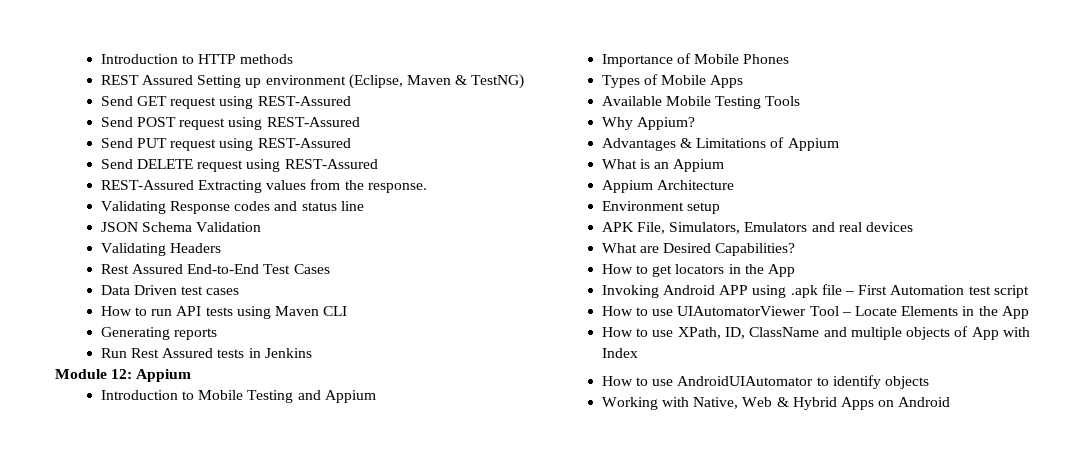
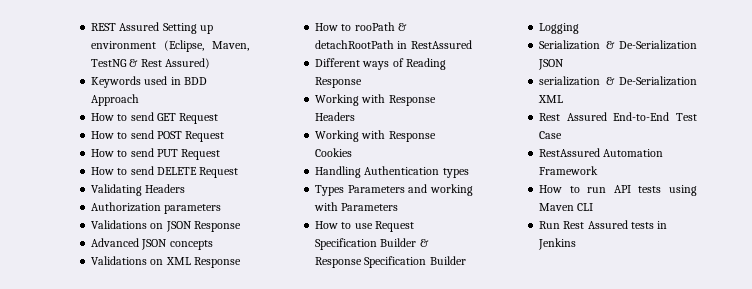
- Introduction to HTTP methods
- REST Assured Setting up environment (Eclipse, Maven & TestNG)
- Send GET request using REST-Assured
- Send POST request using REST-Assured
- Send PUT request using REST-Assured
- Send DELETE request using REST-Assured
- REST-Assured Extracting values from the response.
- Validating Response codes and status line
- JSON Schema Validation
+ REST Assured Setting up environment (Eclipse, Maven, TestNG & Rest Assured)
+ Keywords used in BDD Approach
+ How to send GET Request
+ How to send POST Request
+ How to send PUT Request
+ How to send DELETE Request
  Validating Headers
+ Authorization parameters
+ Validations on JSON Response
+ Advanced JSON concepts
+ Validations on XML Response
+ How to rooPath & detachRootPath in RestAssured
+ Different ways of Reading Response
+ Working with Response Headers
+ Working with Response Cookies
+ Handling Authentication types
+ Types Parameters and working with Parameters
+ How to use Request Specification Builder & Response Specification Builder
+ Logging
+ Serialization & De-Serialization JSON
+ serialization & De-Serialization XML
- Rest Assured End-to-End Test Cases
- Data Driven test cases
+ Rest Assured End-to-End Test Case
+ RestAssured Automation Framework
- Generating reports
- Module 12: Appium
- Introduction to Mobile Testing and Appium
- Importance of Mobile Phones
- Types of Mobile Apps
- Available Mobile Testing Tools
- Why Appium?
- Advantages & Limitations of Appium
- What is an Appium
- Appium Architecture
- Environment setup
- APK File, Simulators, Emulators and real devices
- What are Desired Capabilities?
- How to get locators in the App
- Invoking Android APP using .apk file – First Automation test script
- How to use UIAutomatorViewer Tool – Locate Elements in the App
- How to use XPath, ID, ClassName and multiple objects of App with Index
- How to use AndroidUIAutomator to identify objects
- Working with Native, Web & Hybrid Apps on Android

